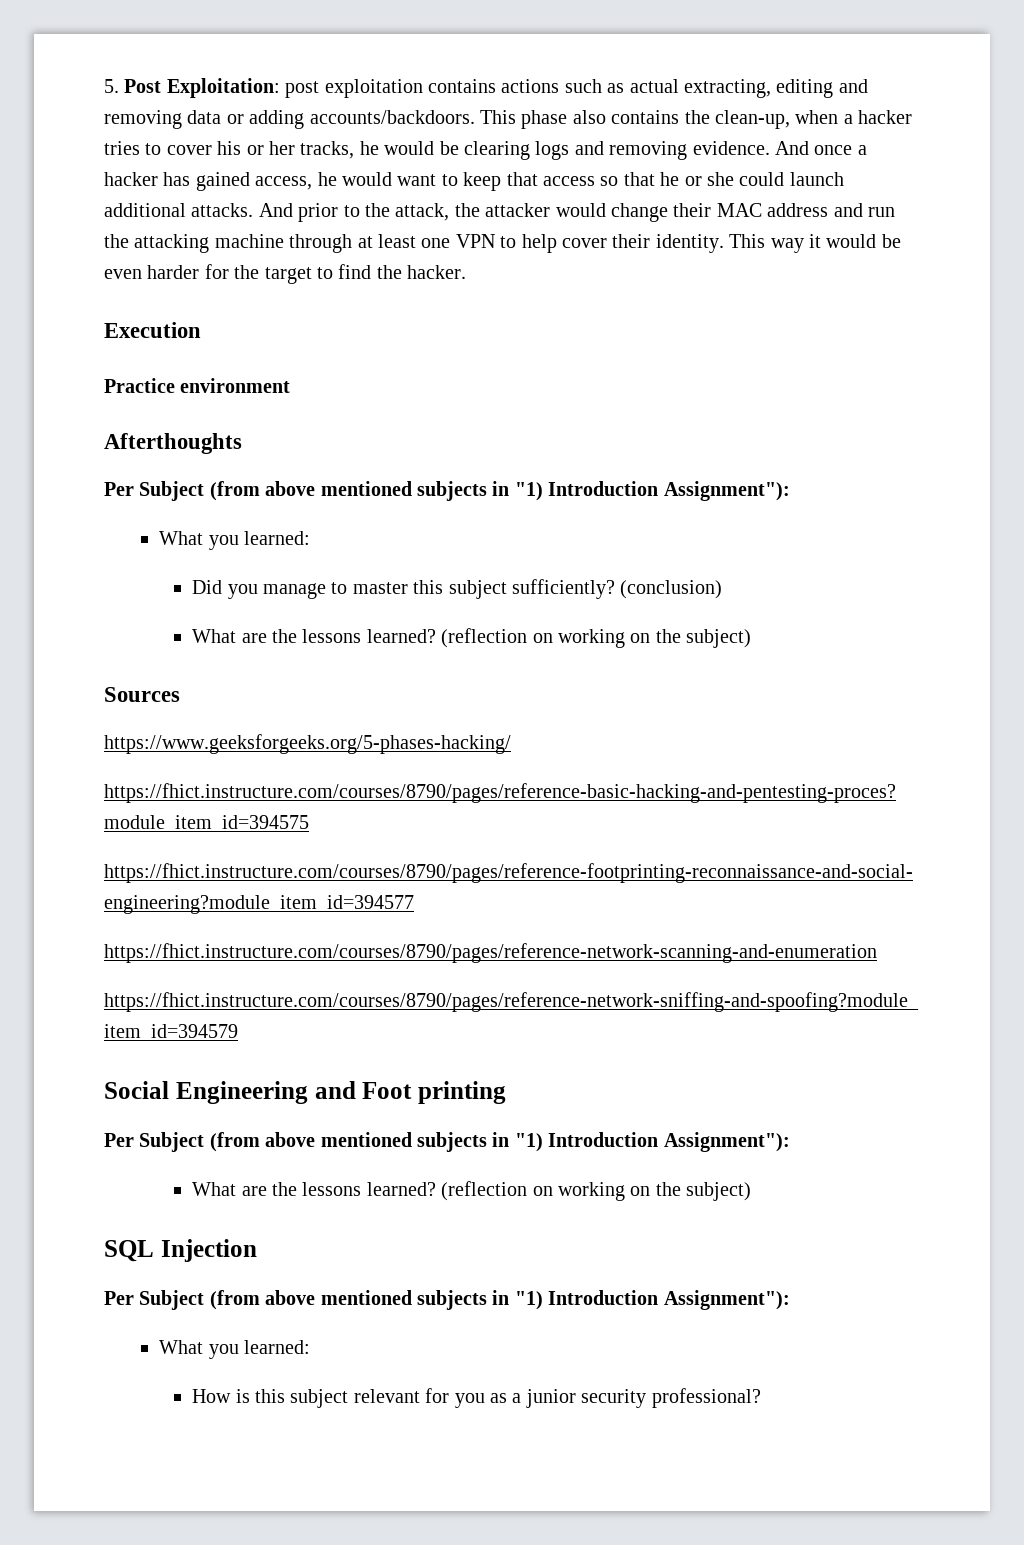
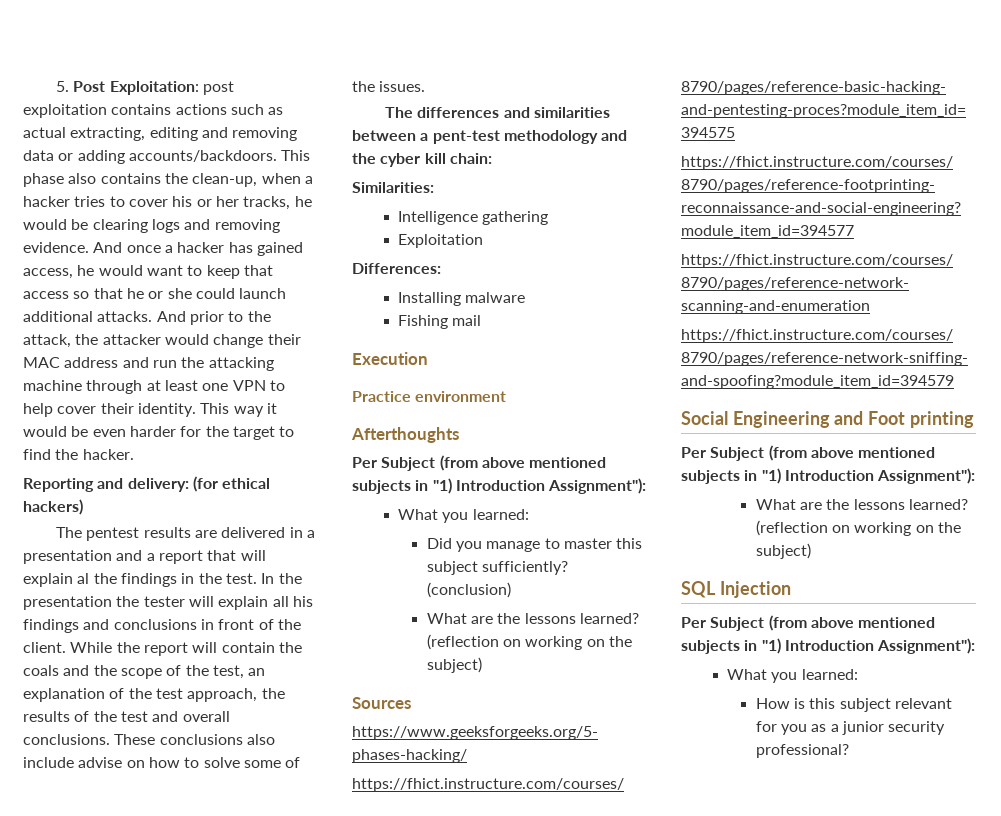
+ Reporting and delivery: (for ethical hackers)
+ The pentest results are delivered in a presentation and a report that will explain al the findings in the test. In the presentation the tester will explain all his findings and conclusions in front of the client. While the report will contain the coals and the scope of the test, an explanation of the test approach, the results of the test and overall conclusions. These conclusions also include advise on how to solve some of the issues.
+ The differences and similarities between a pent-test methodology and the cyber kill chain:
+ Similarities:
+ Intelligence gathering
+ Exploitation
+ Differences:
+ Installing malware
+ Fishing mail

